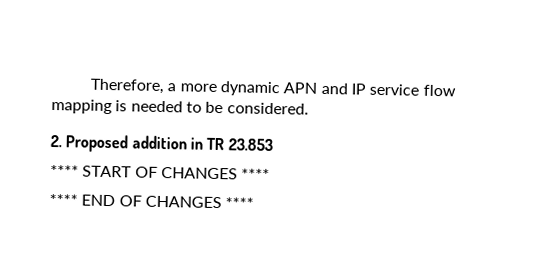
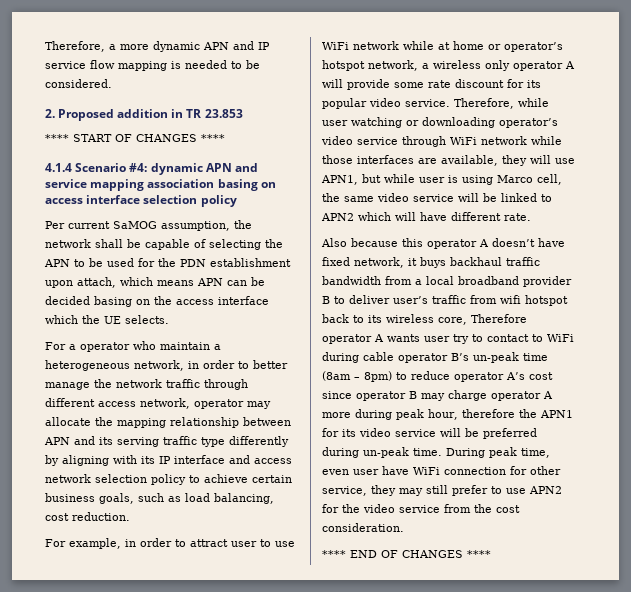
+ 4.1.4 Scenario #4: dynamic APN and service mapping association basing on access interface selection policy
+ Per current SaMOG assumption, the network shall be capable of selecting the APN to be used for the PDN establishment upon attach, which means APN can be decided basing on the access interface which the UE selects.
+ For a operator who maintain a heterogeneous network, in order to better manage the network traffic through different access network, operator may allocate the mapping relationship between APN and its serving traffic type differently by aligning with its IP interface and access network selection policy to achieve certain business goals, such as load balancing, cost reduction.
+ For example, in order to attract user to use WiFi network while at home or operator’s hotspot network, a wireless only operator A will provide some rate discount for its popular video service. Therefore, while user watching or downloading operator’s video service through WiFi network while those interfaces are available, they will use APN1, but while user is using Marco cell, the same video service will be linked to APN2 which will have different rate.
+ Also because this operator A doesn’t have fixed network, it buys backhaul traffic bandwidth from a local broadband provider B to deliver user’s traffic from wifi hotspot back to its wireless core, Therefore operator A wants user try to contact to WiFi during cable operator B’s un-peak time (8am – 8pm) to reduce operator A’s cost since operator B may charge operator A more during peak hour, therefore the APN1 for its video service will be preferred during un-peak time. During peak time, even user have WiFi connection for other service, they may still prefer to use APN2 for the video service from the cost consideration.

